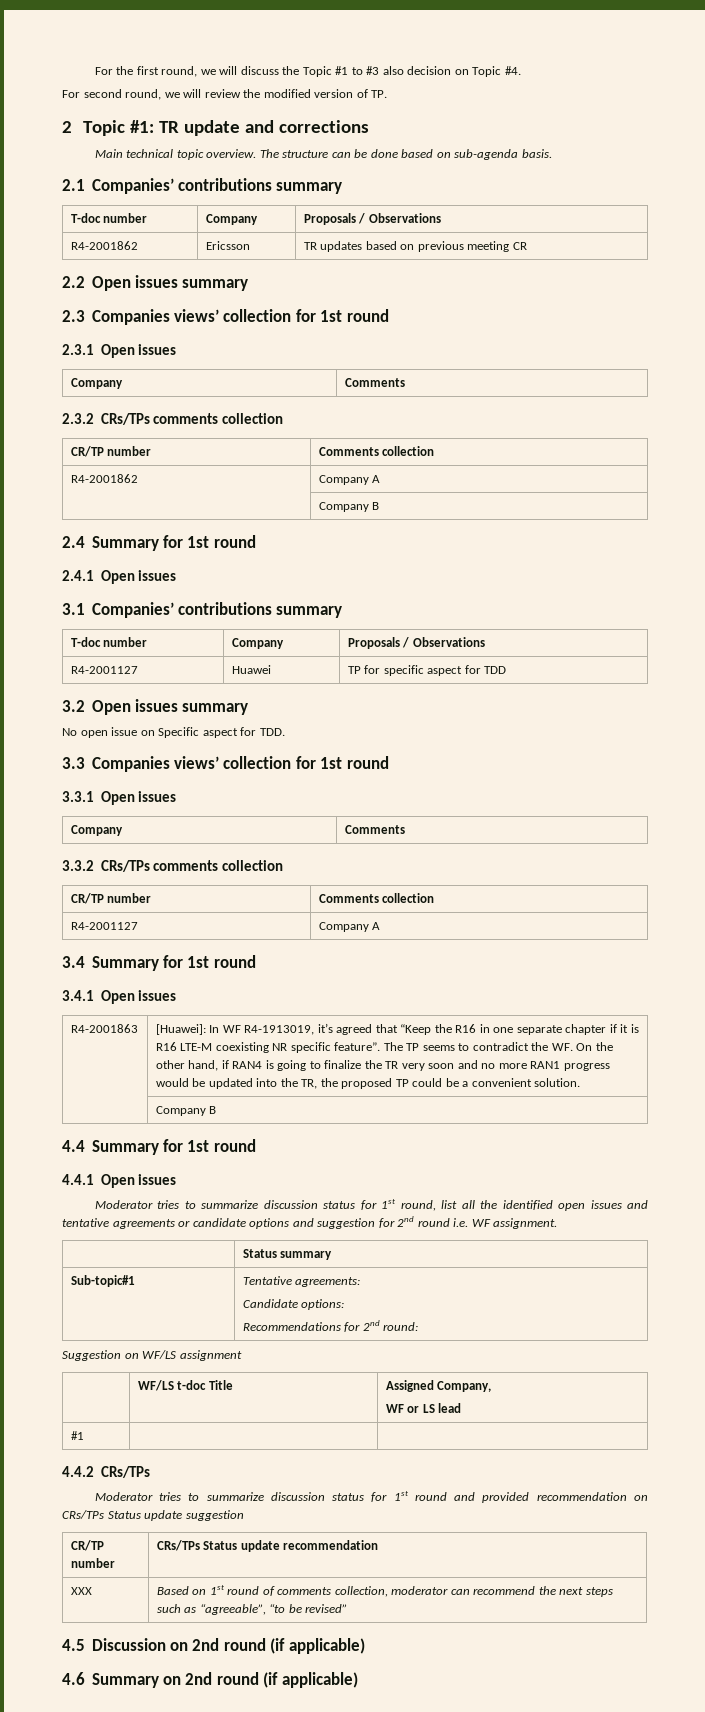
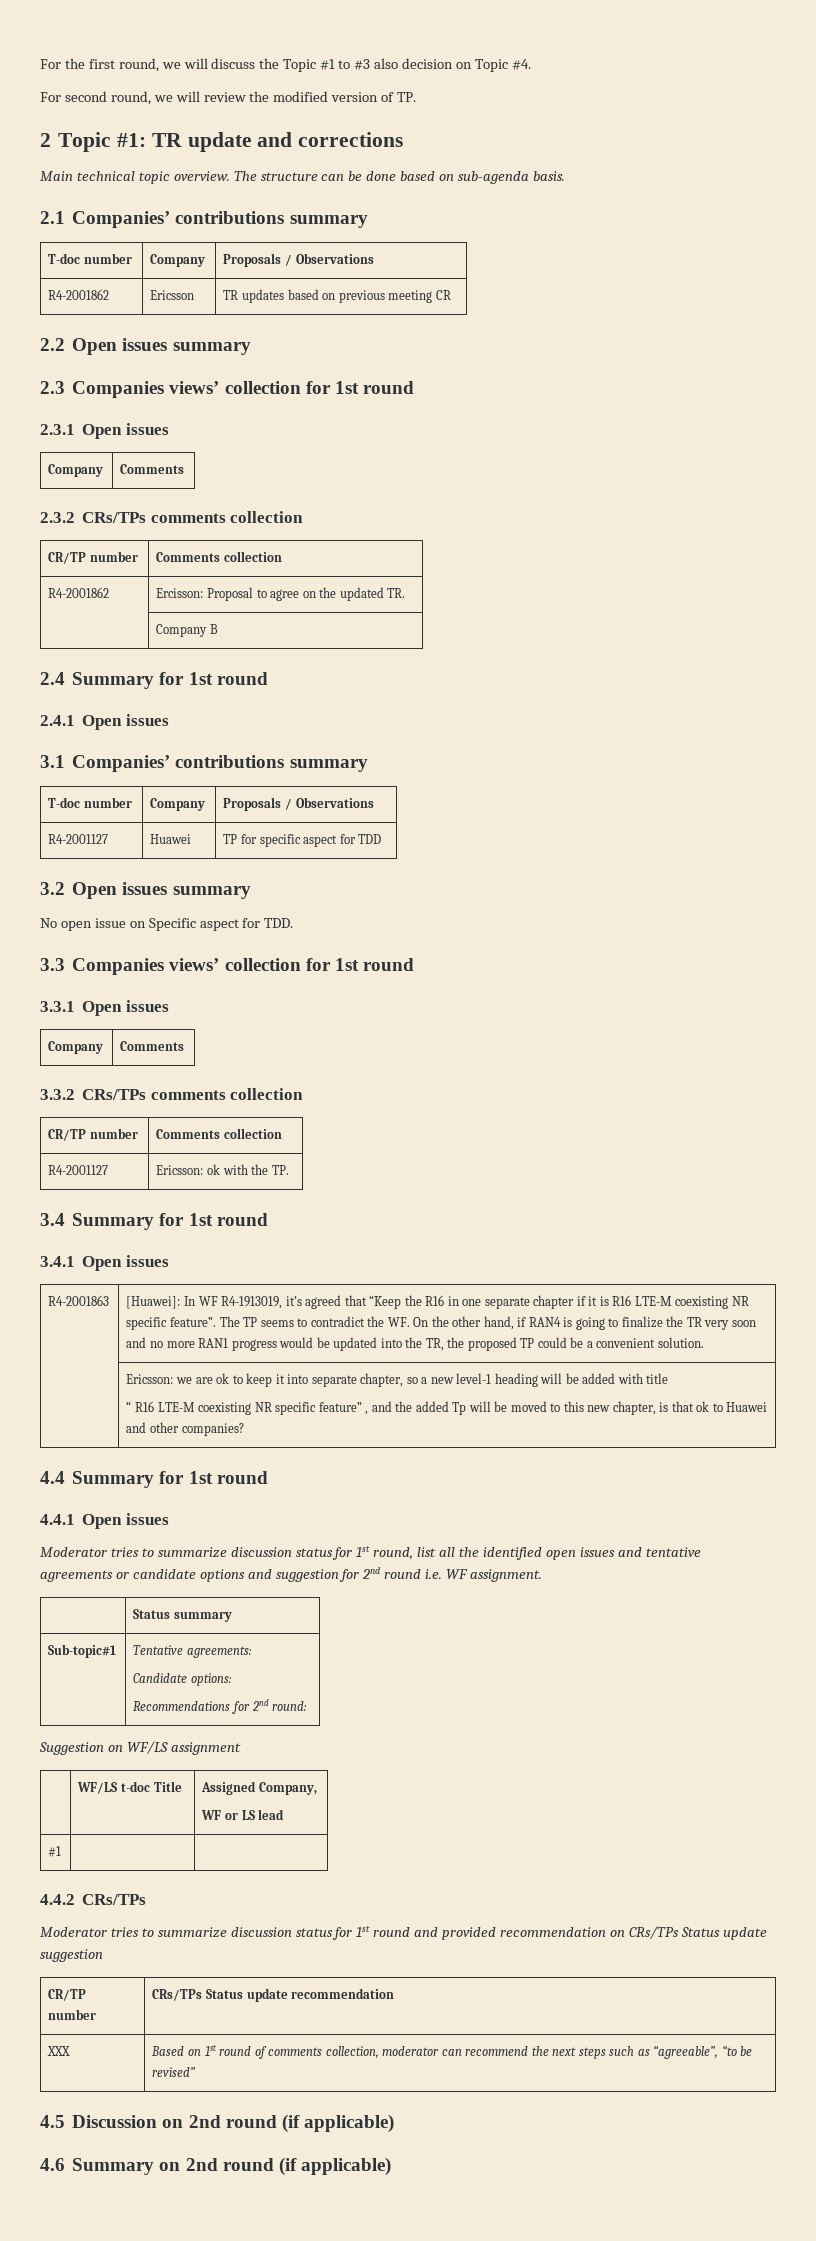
- R4-2001862 | Company A
+ R4-2001862 | Ercisson: Proposal to agree on the updated TR.
- R4-2001127 | Company A
+ R4-2001127 | Ericsson: ok with the TP.
  The TP seems to contradict the WF. On the other hand, if RAN4 is going to finalize the TR very soon and no more RAN1 progress would be updated into the TR, the proposed TP could be a convenient solution.
- | Company B
+ | Ericsson: we are ok to keep it into separate chapter, so a new level-1 heading will be added with title
+ “ R16 LTE-M coexisting NR specific feature” , and the added Tp will be moved to this new chapter, is that ok to Huawei and other companies?

